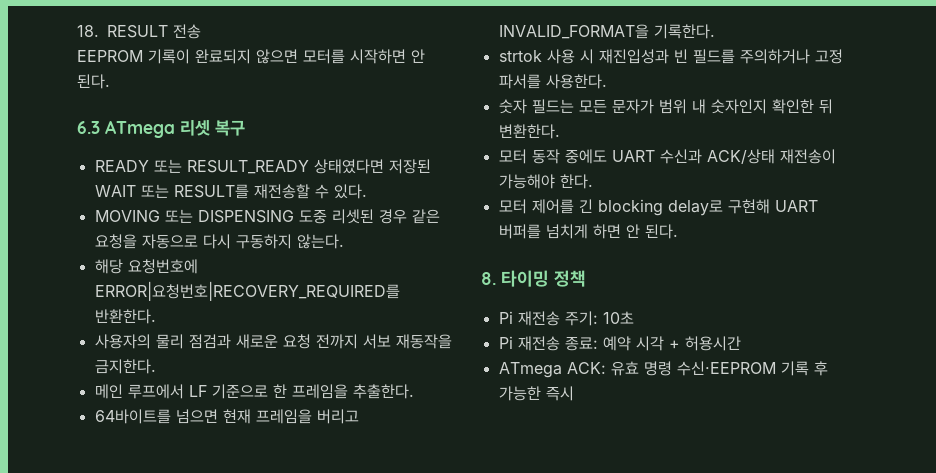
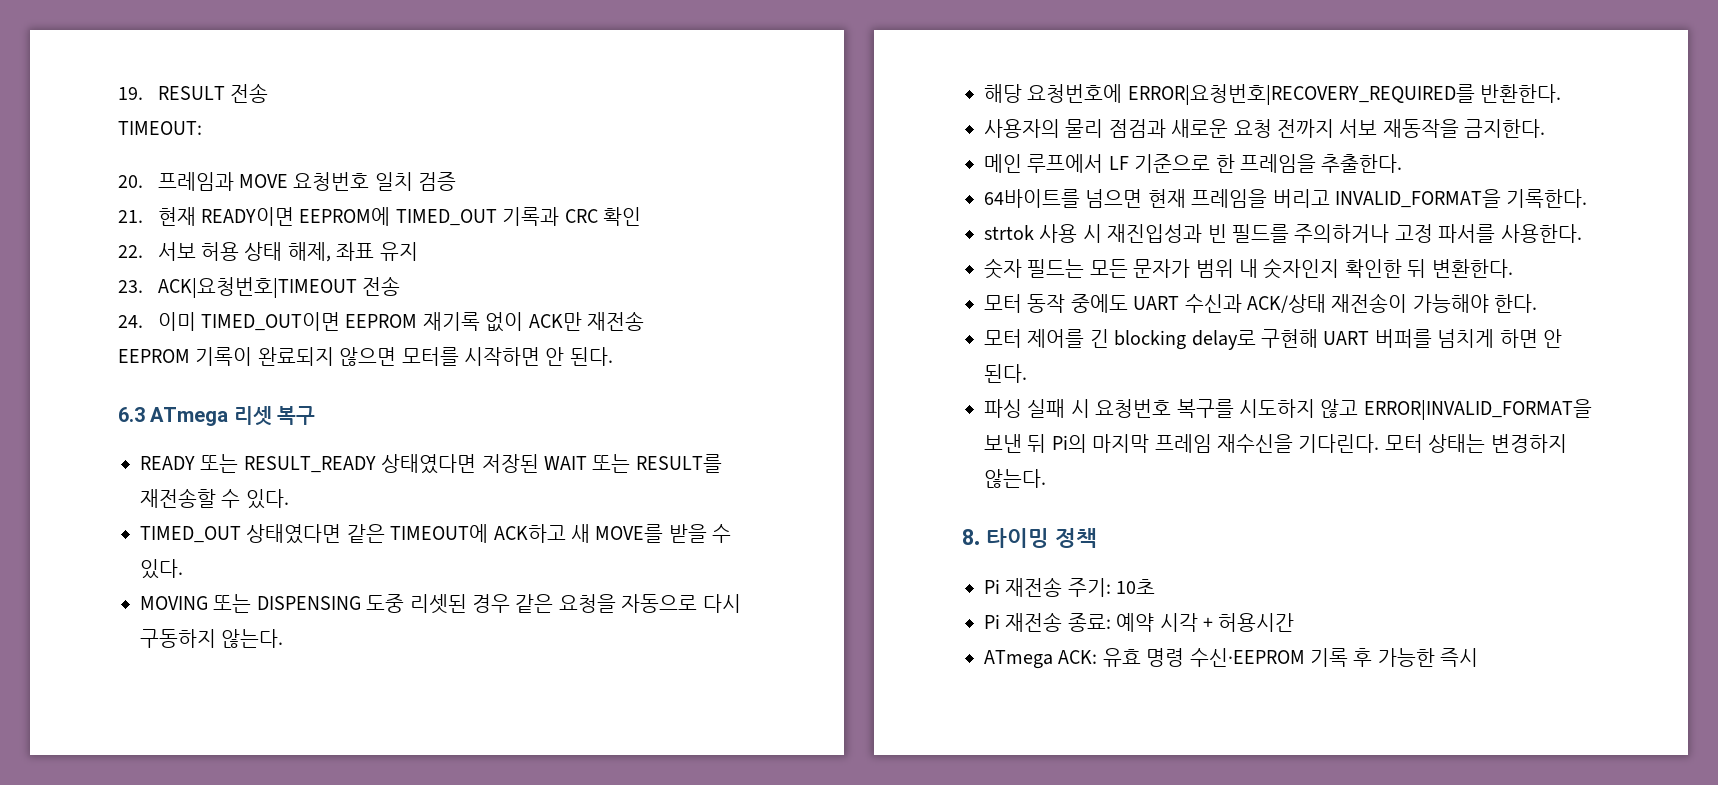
- 18. RESULT 전송
+ 19. RESULT 전송
+ TIMEOUT:
+ 20. 프레임과 MOVE 요청번호 일치 검증
+ 21. 현재 READY이면 EEPROM에 TIMED_OUT 기록과 CRC 확인
+ 22. 서보 허용 상태 해제, 좌표 유지
+ 23. ACK|요청번호|TIMEOUT 전송
+ 24. 이미 TIMED_OUT이면 EEPROM 재기록 없이 ACK만 재전송
+ TIMED_OUT 상태였다면 같은 TIMEOUT에 ACK하고 새 MOVE를 받을 수 있다.
+ 파싱 실패 시 요청번호 복구를 시도하지 않고 ERROR|INVALID_FORMAT을 보낸 뒤 Pi의 마지막 프레임 재수신을 기다린다. 모터 상태는 변경하지 않는다.

